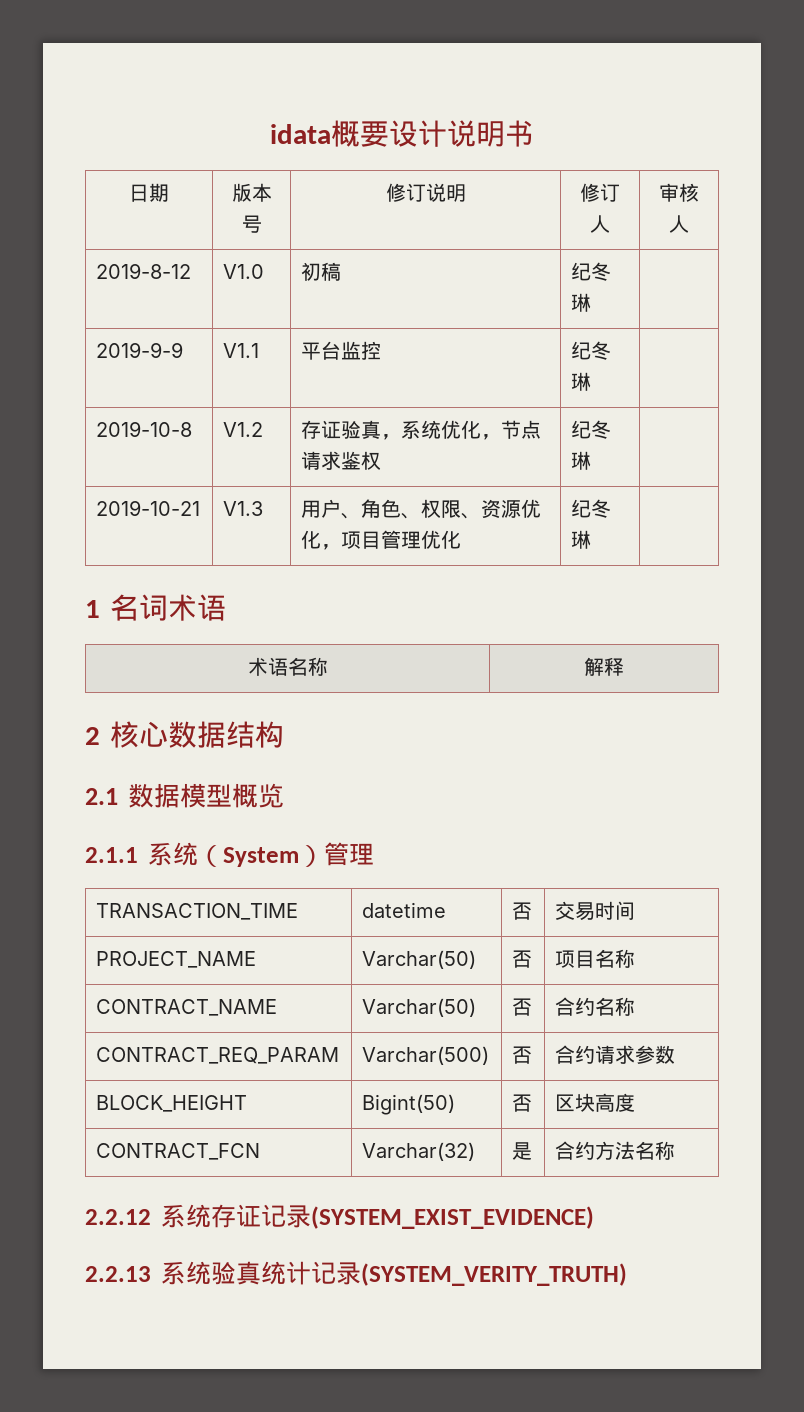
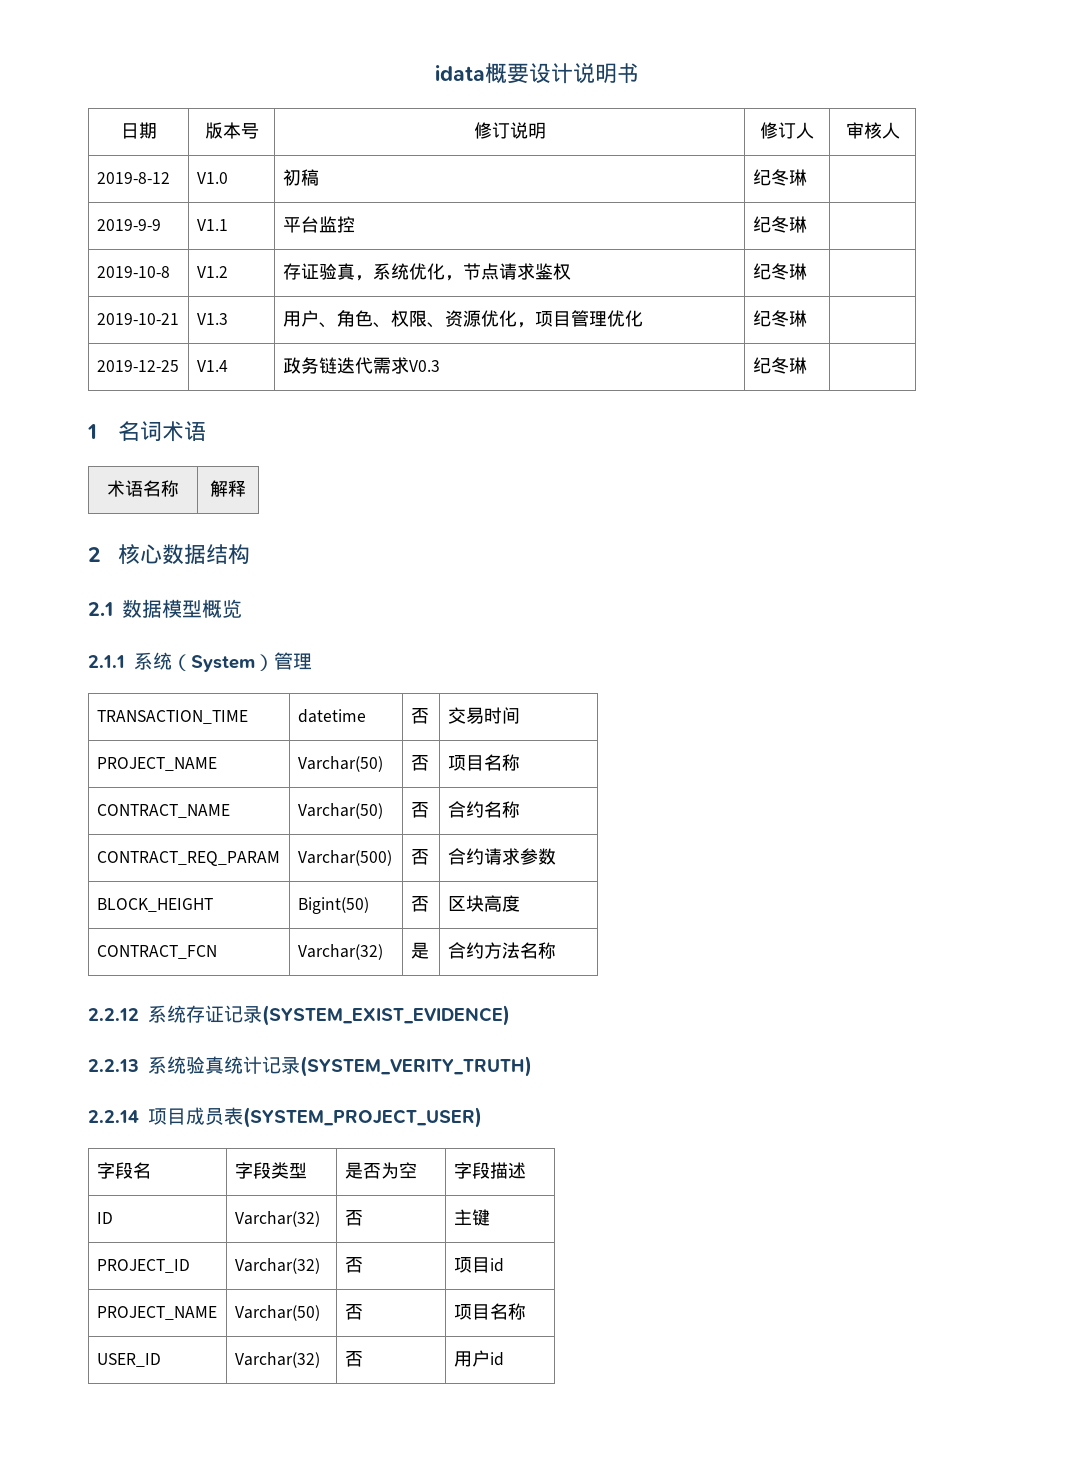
+ 2019-12-25 | V1.4 | 政务链迭代需求V0.3 | 纪冬琳 |
+ 2.2.14项目成员表(SYSTEM_PROJECT_USER)
+ 字段名 | 字段类型 | 是否为空 | 字段描述
+ ID | Varchar(32) | 否 | 主键
+ PROJECT_ID | Varchar(32) | 否 | 项目id
+ PROJECT_NAME | Varchar(50) | 否 | 项目名称
+ USER_ID | Varchar(32) | 否 | 用户id

